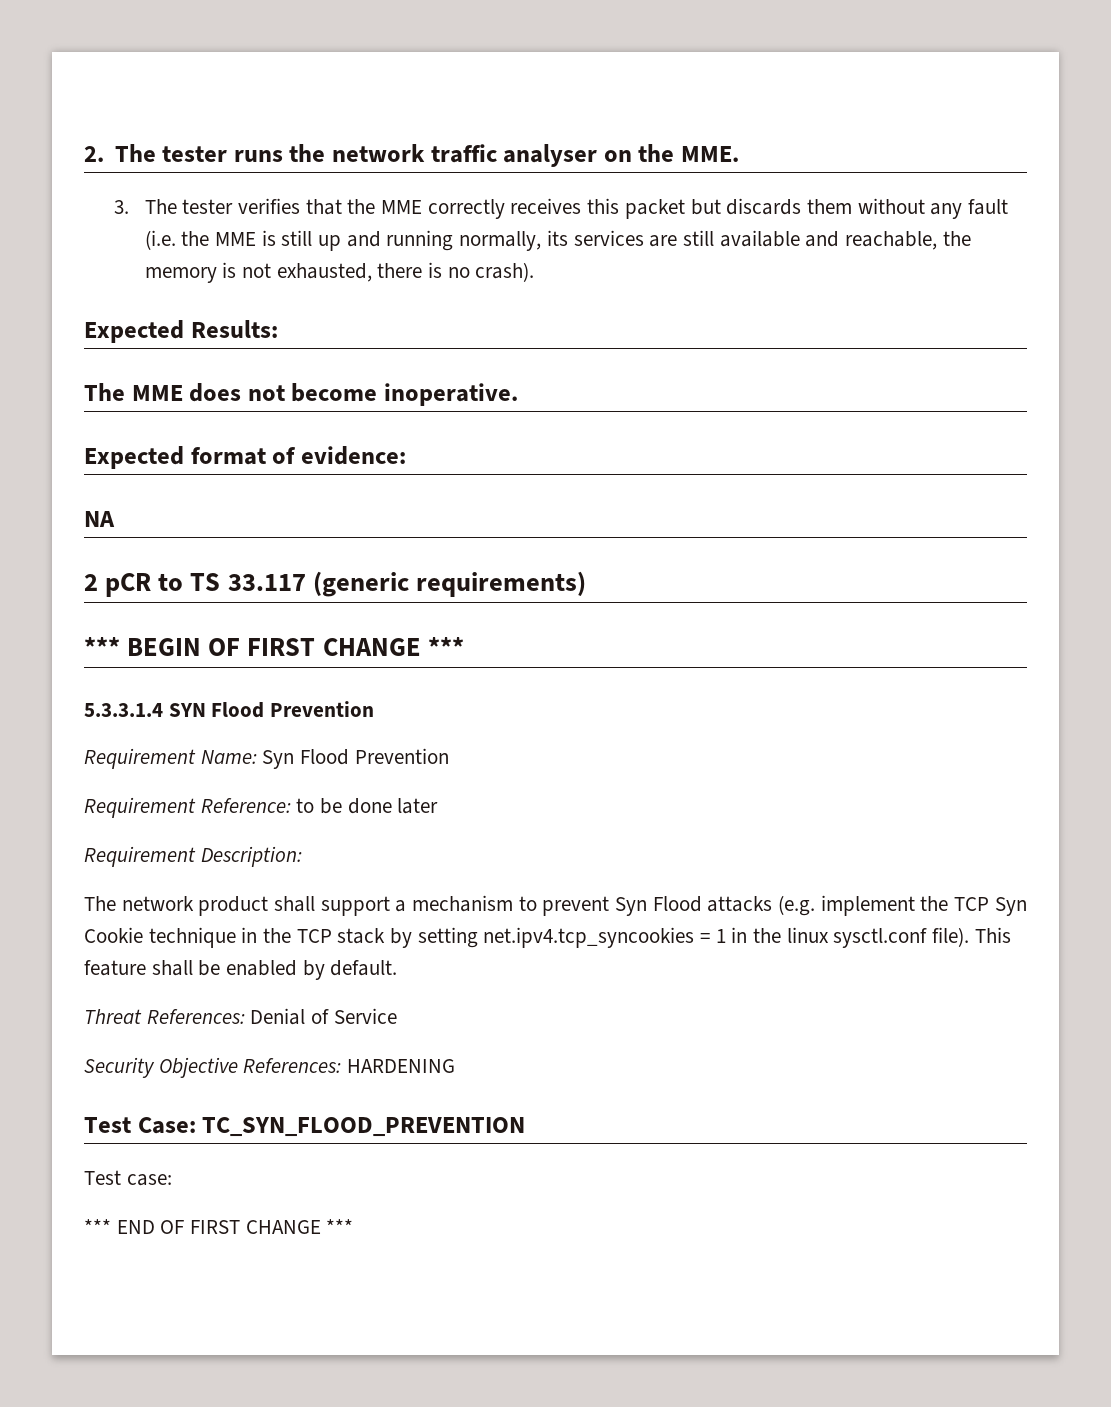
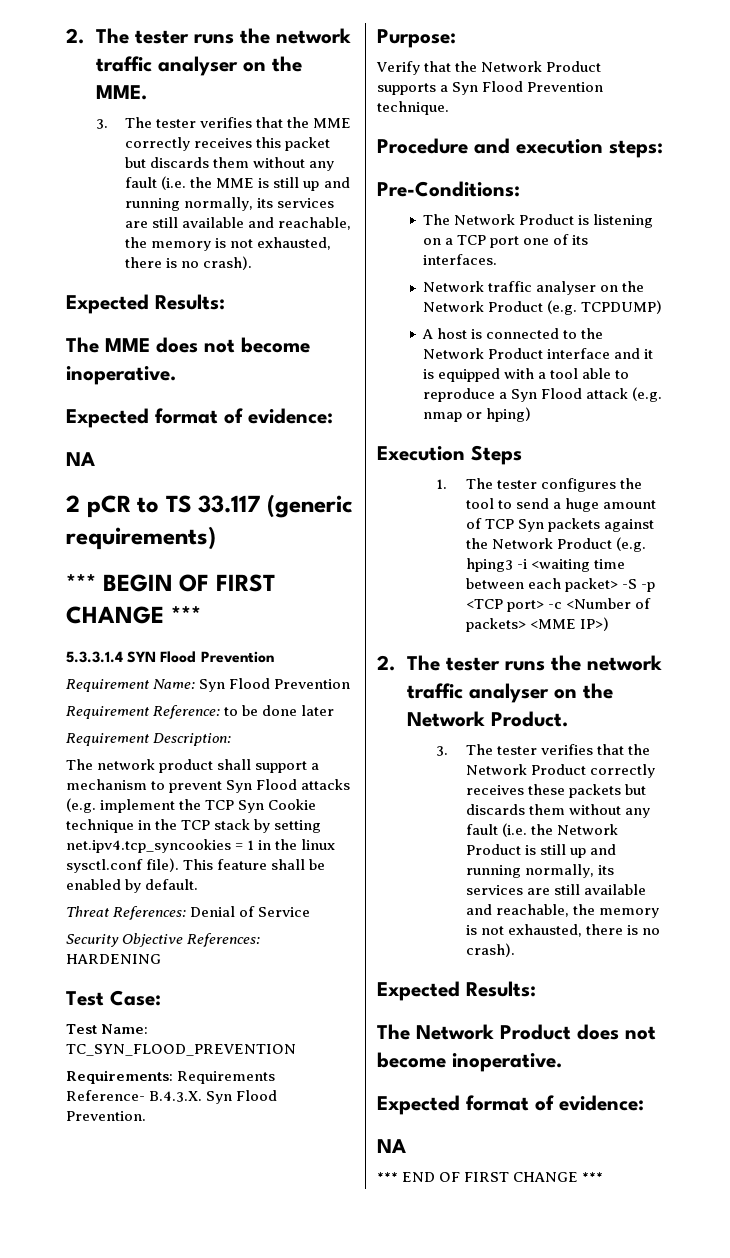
- Test Case: TC_SYN_FLOOD_PREVENTION
+ Test Case:
+ Test Name: TC_SYN_FLOOD_PREVENTION
- Test case:
+ Requirements: Requirements Reference- B.4.3.X. Syn Flood Prevention.
+ Purpose:
+ Verify that the Network Product supports a Syn Flood Prevention technique.
+ Procedure and execution steps:
+ Pre-Conditions:
+ The Network Product is listening on a TCP port one of its interfaces.
+ Network traffic analyser on the Network Product (e.g. TCPDUMP)
+ A host is connected to the Network Product interface and it is equipped with a tool able to reproduce a Syn Flood attack (e.g. nmap or hping)
+ Execution Steps
+ 1. The tester configures the tool to send a huge amount of TCP Syn packets against the Network Product (e.g. hping3 -i <waiting time between each packet> -S -p <TCP port> -c <Number of packets> <MME IP>)
+ 2. The tester runs the network traffic analyser on the Network Product.
+ 3. The tester verifies that the Network Product correctly receives these packets but discards them without any fault (i.e. the Network Product is still up and running normally, its services are still available and reachable, the memory is not exhausted, there is no crash).
+ Expected Results:
+ The Network Product does not become inoperative.
+ Expected format of evidence:
+ NA

